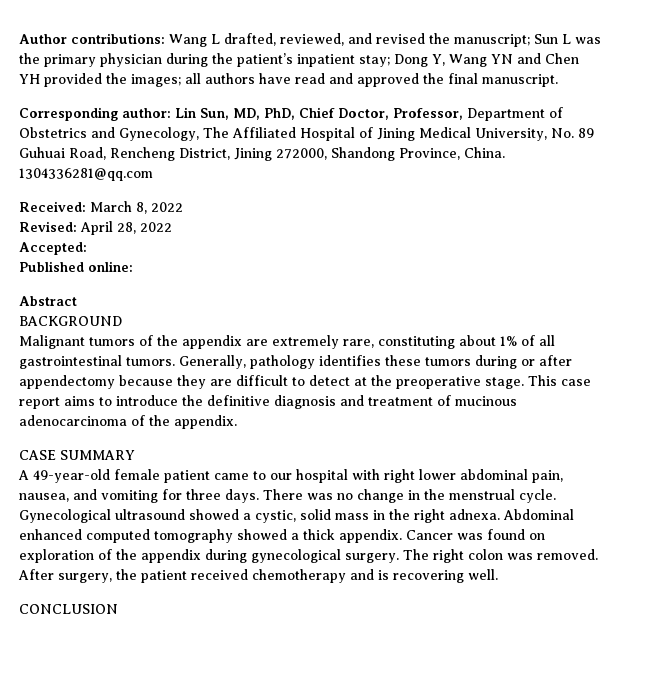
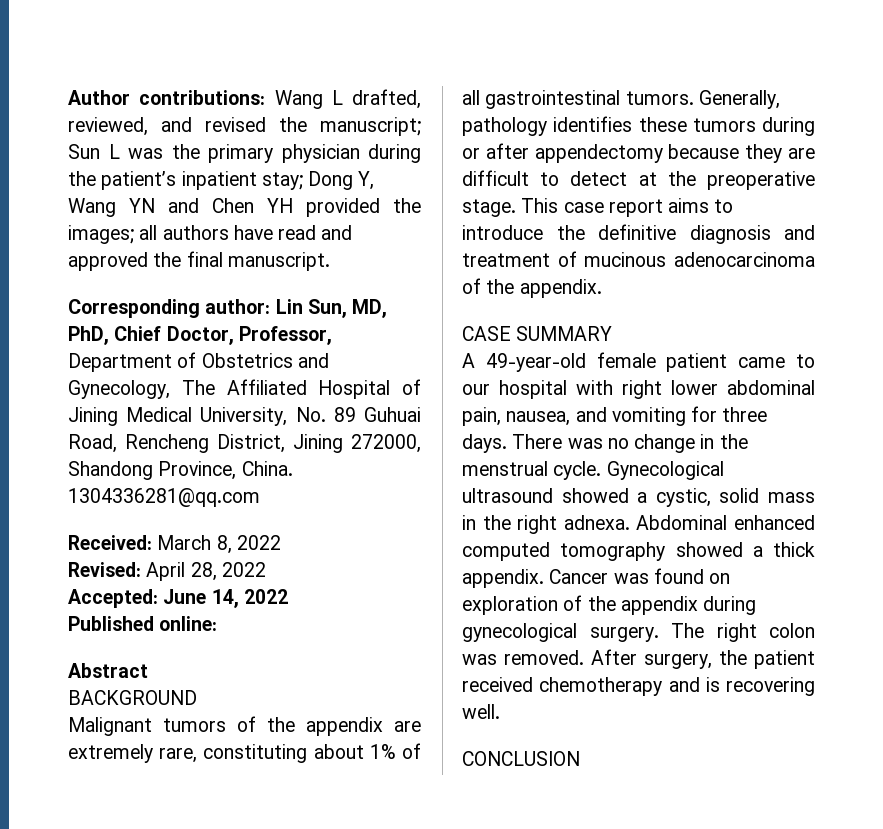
- Accepted:
+ Accepted: June 14, 2022

